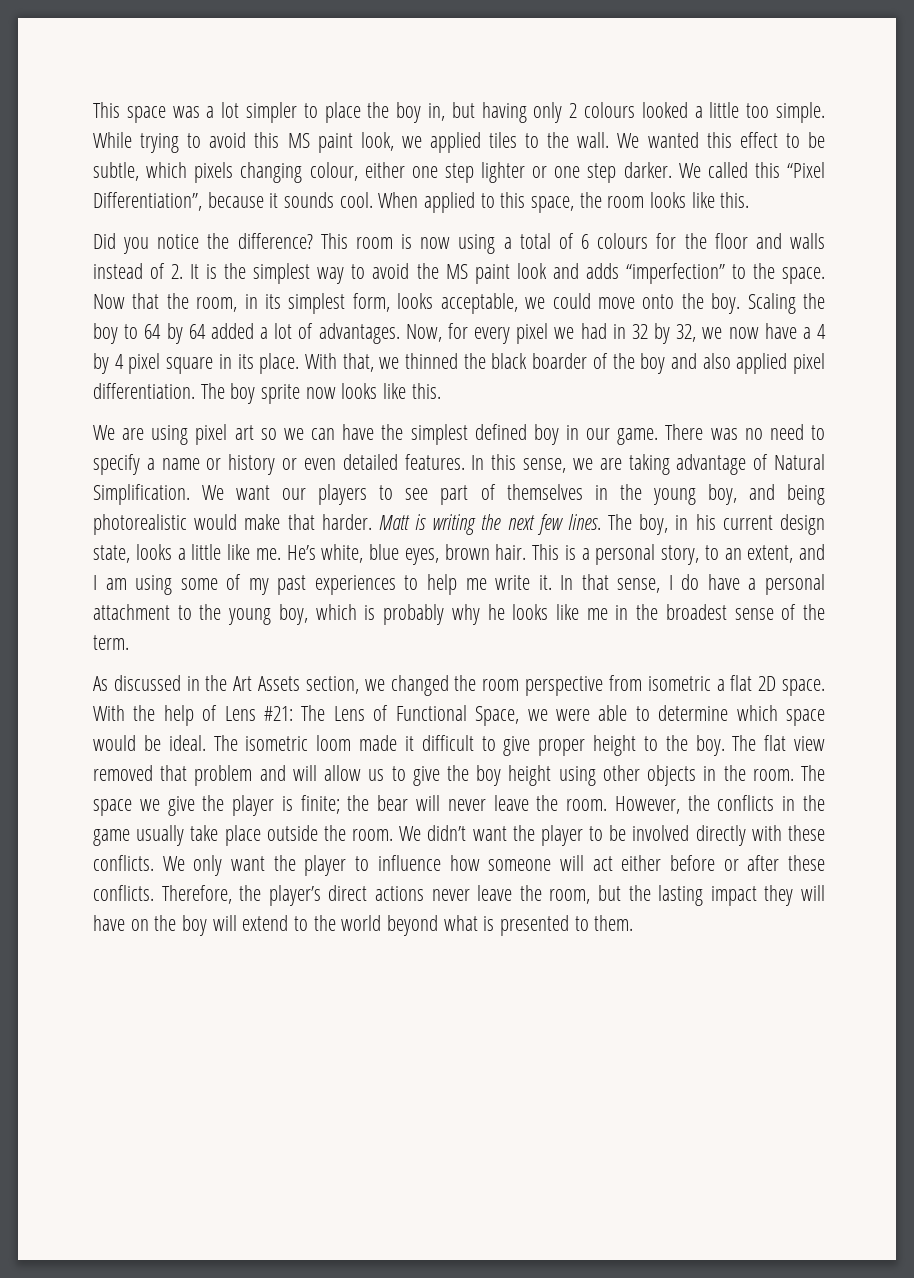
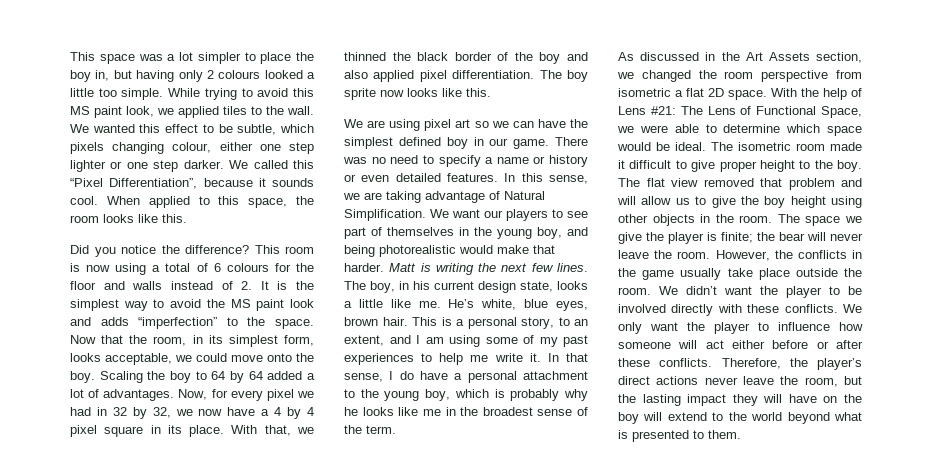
- With that, we thinned the black boarder of the boy and also applied pixel differentiation.
+ With that, we thinned the black border of the boy and also applied pixel differentiation.
- The isometric loom made it difficult to give proper height to the boy.
+ The isometric room made it difficult to give proper height to the boy.

